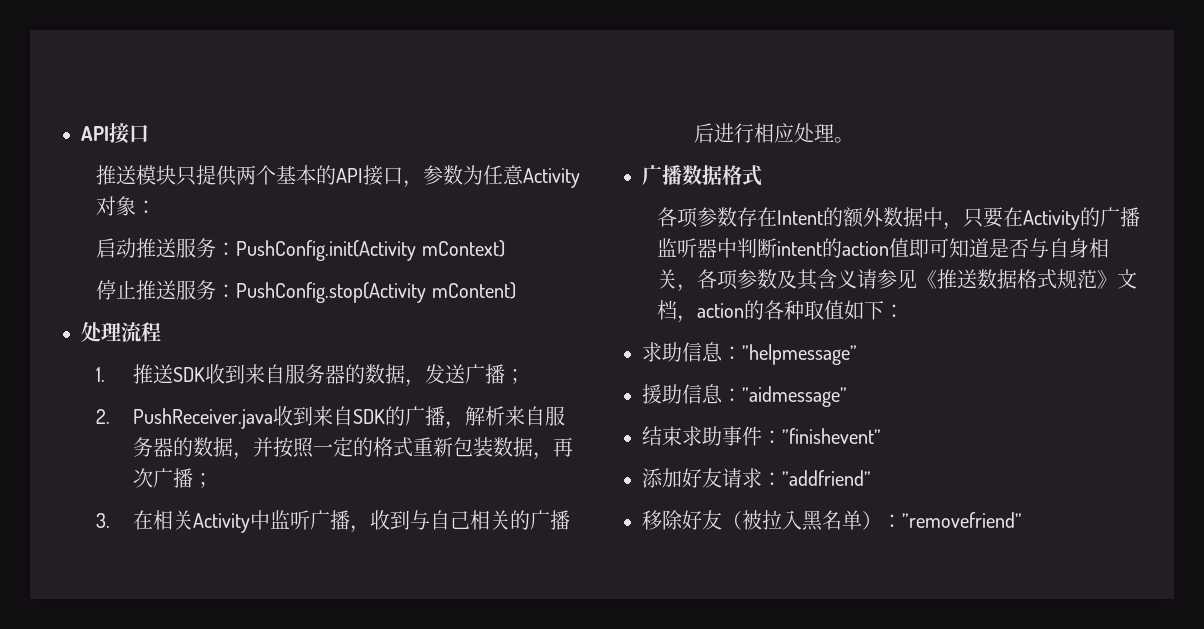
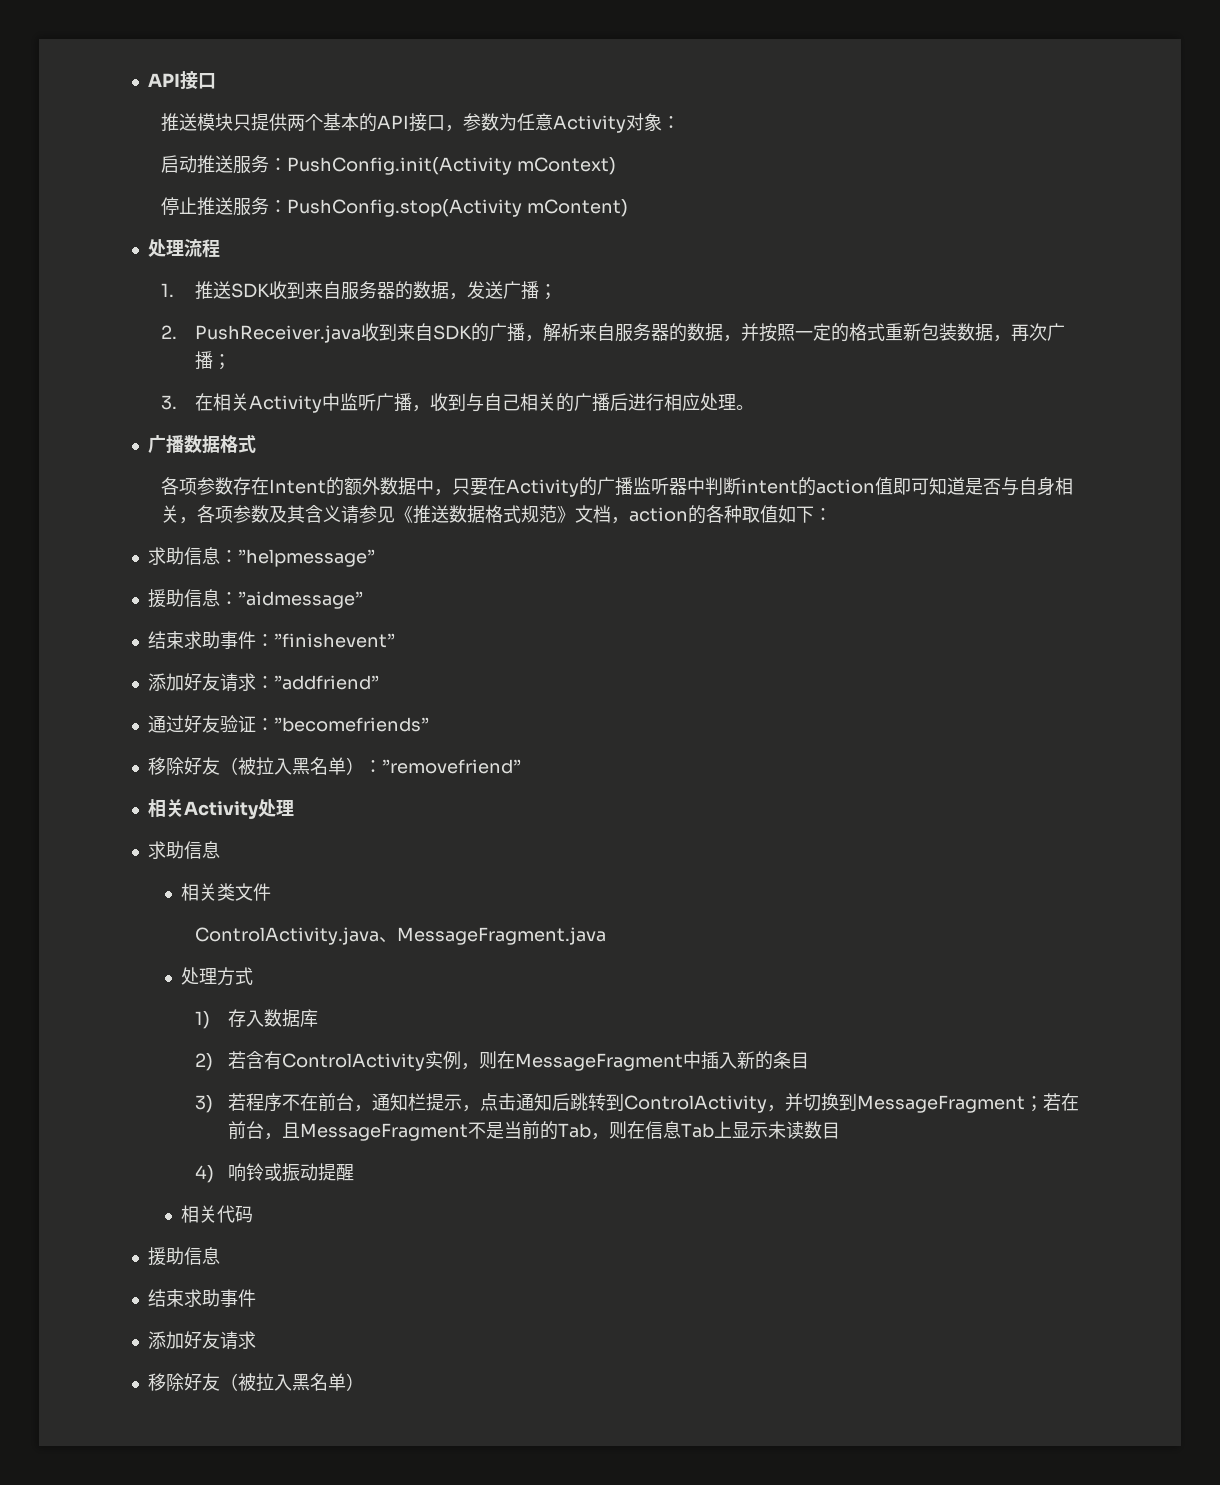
+ 通过好友验证：”becomefriends”
+ 相关Activity处理
+ 求助信息
+ 相关类文件
+ ControlActivity.java、MessageFragment.java
+ 处理方式
+ 1)存入数据库
+ 2)若含有ControlActivity实例，则在MessageFragment中插入新的条目
+ 3)若程序不在前台，通知栏提示，点击通知后跳转到ControlActivity，并切换到MessageFragment；若在前台，且MessageFragment不是当前的Tab，则在信息Tab上显示未读数目
+ 4)响铃或振动提醒
+ 相关代码
+ 援助信息
+ 结束求助事件
+ 添加好友请求
+ 移除好友（被拉入黑名单）

